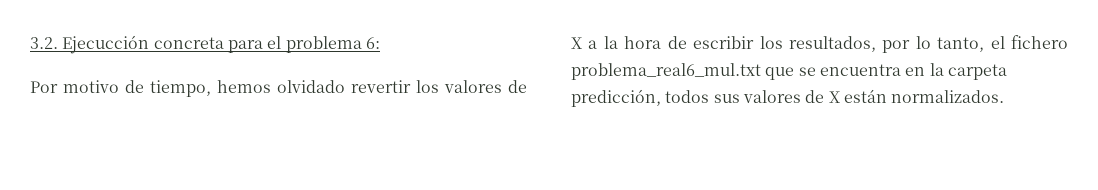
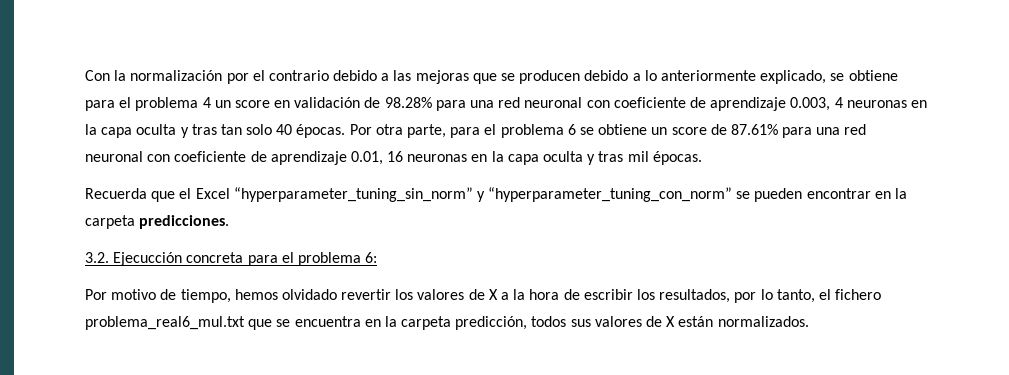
+ Con la normalización por el contrario debido a las mejoras que se producen debido a lo anteriormente explicado, se obtiene para el problema 4 un score en validación de 98.28% para una red neuronal con coeficiente de aprendizaje 0.003, 4 neuronas en la capa oculta y tras tan solo 40 épocas. Por otra parte, para el problema 6 se obtiene un score de 87.61% para una red neuronal con coeficiente de aprendizaje 0.01, 16 neuronas en la capa oculta y tras mil épocas.
+ Recuerda que el Excel “hyperparameter_tuning_sin_norm” y “hyperparameter_tuning_con_norm” se pueden encontrar en la carpeta predicciones.

